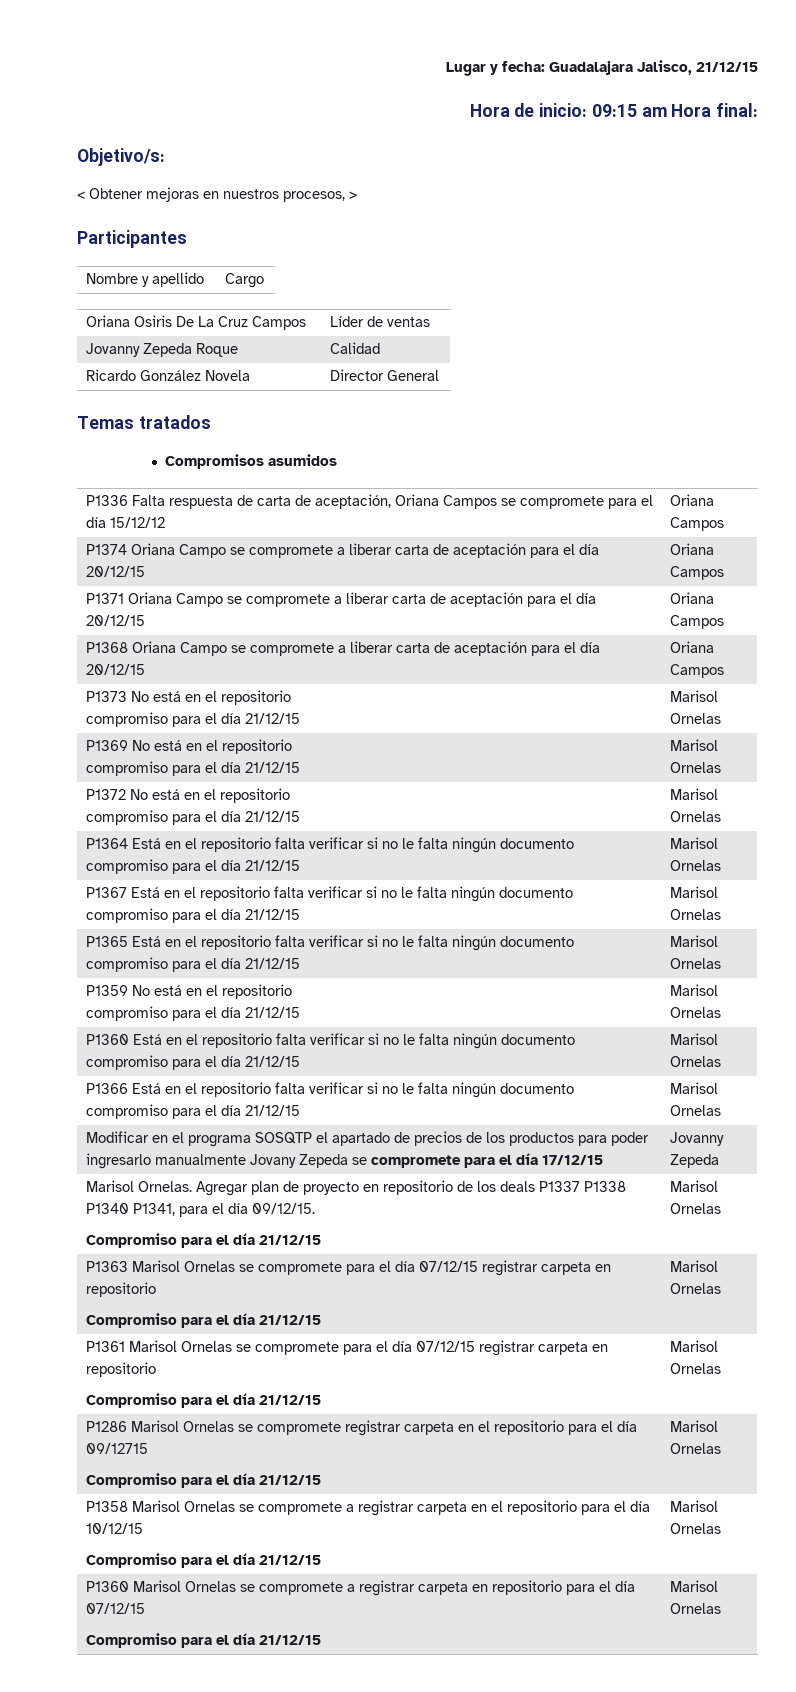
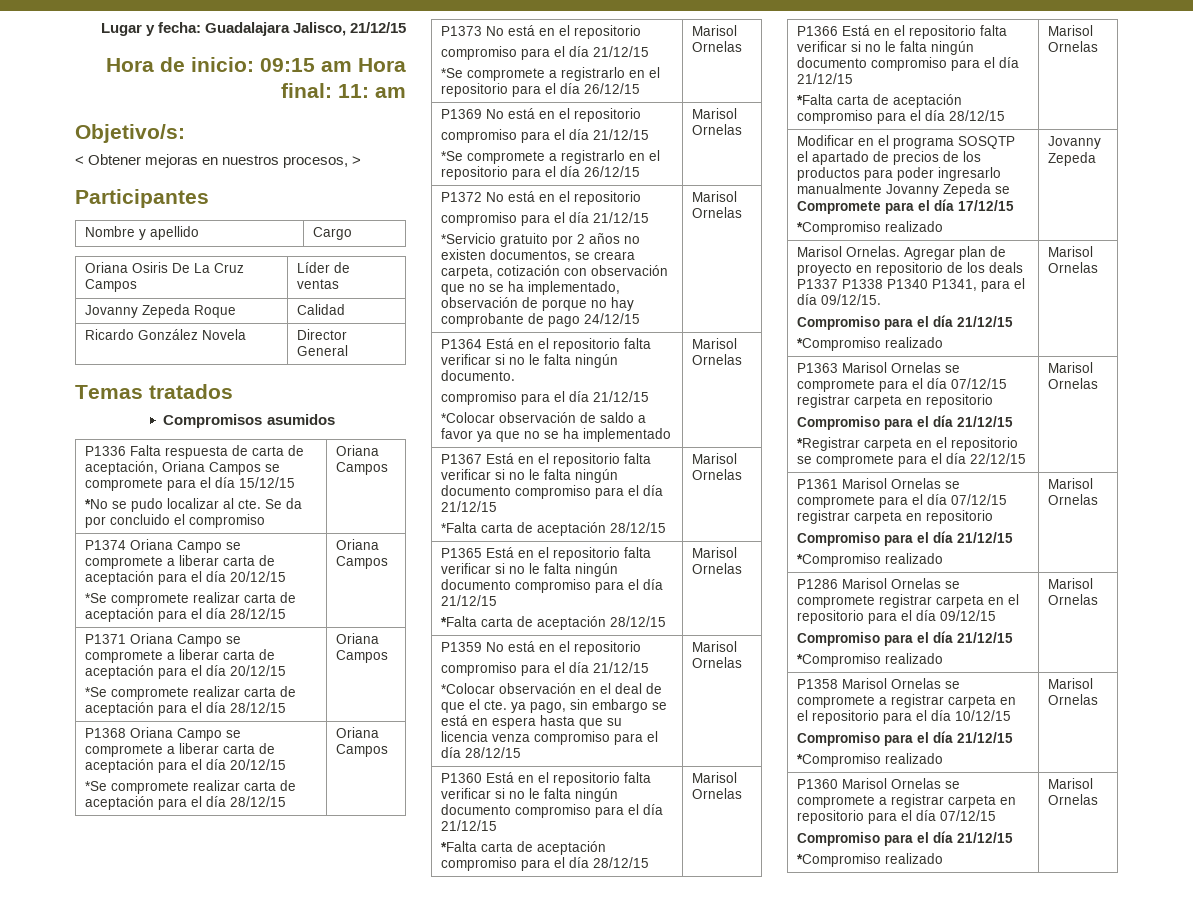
- Hora de inicio: 09:15 am Hora final:
+ Hora de inicio: 09:15 am Hora final: 11: am
- P1336 Falta respuesta de carta de aceptación, Oriana Campos se compromete para el día 15/12/12 | Oriana Campos
+ P1336 Falta respuesta de carta de aceptación, Oriana Campos se compromete para el día 15/12/15
+ *No se pudo localizar al cte. Se da por concluido el compromiso | Oriana Campos
- P1374 Oriana Campo se compromete a liberar carta de aceptación para el día 20/12/15 | Oriana Campos
+ P1374 Oriana Campo se compromete a liberar carta de aceptación para el día 20/12/15
+ *Se compromete realizar carta de aceptación para el día 28/12/15 | Oriana Campos
- P1371 Oriana Campo se compromete a liberar carta de aceptación para el día 20/12/15 | Oriana Campos
+ P1371 Oriana Campo se compromete a liberar carta de aceptación para el día 20/12/15
+ *Se compromete realizar carta de aceptación para el día 28/12/15 | Oriana Campos
- P1368 Oriana Campo se compromete a liberar carta de aceptación para el día 20/12/15 | Oriana Campos
+ P1368 Oriana Campo se compromete a liberar carta de aceptación para el día 20/12/15
+ *Se compromete realizar carta de aceptación para el día 28/12/15 | Oriana Campos
  P1373 No está en el repositorio
- compromiso para el día 21/12/15 | Marisol Ornelas
+ compromiso para el día 21/12/15
+ *Se compromete a registrarlo en el repositorio para el día 26/12/15 | Marisol Ornelas
  P1369 No está en el repositorio
- compromiso para el día 21/12/15 | Marisol Ornelas
+ compromiso para el día 21/12/15
+ *Se compromete a registrarlo en el repositorio para el día 26/12/15 | Marisol Ornelas
+ *Servicio gratuito por 2 años no existen documentos, se creara carpeta, cotización con observación que no se ha implementado, observación de porque no hay comprobante de pago 24/12/15
- P1364 Está en el repositorio falta verificar si no le falta ningún documento compromiso para el día 21/12/15 | Marisol Ornelas
+ P1364 Está en el repositorio falta verificar si no le falta ningún documento.
+ compromiso para el día 21/12/15
+ *Colocar observación de saldo a favor ya que no se ha implementado | Marisol Ornelas
- P1367 Está en el repositorio falta verificar si no le falta ningún documento compromiso para el día 21/12/15 | Marisol Ornelas
+ P1367 Está en el repositorio falta verificar si no le falta ningún documento compromiso para el día 21/12/15
+ *Falta carta de aceptación 28/12/15 | Marisol Ornelas
- P1365 Está en el repositorio falta verificar si no le falta ningún documento compromiso para el día 21/12/15 | Marisol Ornelas
+ P1365 Está en el repositorio falta verificar si no le falta ningún documento compromiso para el día 21/12/15
+ *Falta carta de aceptación 28/12/15 | Marisol Ornelas
  P1359 No está en el repositorio
- compromiso para el día 21/12/15 | Marisol Ornelas
+ compromiso para el día 21/12/15
+ *Colocar observación en el deal de que el cte. ya pago, sin embargo se está en espera hasta que su licencia venza compromiso para el día 28/12/15 | Marisol Ornelas
- P1360 Está en el repositorio falta verificar si no le falta ningún documento compromiso para el día 21/12/15 | Marisol Ornelas
+ P1360 Está en el repositorio falta verificar si no le falta ningún documento compromiso para el día 21/12/15
+ *Falta carta de aceptación compromiso para el día 28/12/15 | Marisol Ornelas
- P1366 Está en el repositorio falta verificar si no le falta ningún documento compromiso para el día 21/12/15 | Marisol Ornelas
+ P1366 Está en el repositorio falta verificar si no le falta ningún documento compromiso para el día 21/12/15
+ *Falta carta de aceptación compromiso para el día 28/12/15 | Marisol Ornelas
- Modificar en el programa SOSQTP el apartado de precios de los productos para poder ingresarlo manualmente Jovany Zepeda se compromete para el día 17/12/15 | Jovanny Zepeda
+ Modificar en el programa SOSQTP el apartado de precios de los productos para poder ingresarlo manualmente Jovanny Zepeda se Compromete para el día 17/12/15
+ *Compromiso realizado | Jovanny Zepeda
  Marisol Ornelas. Agregar plan de proyecto en repositorio de los deals P1337 P1338 P1340 P1341, para el día 09/12/15.
- Compromiso para el día 21/12/15 | Marisol Ornelas
+ Compromiso para el día 21/12/15
+ *Compromiso realizado | Marisol Ornelas
  P1363 Marisol Ornelas se compromete para el día 07/12/15 registrar carpeta en repositorio
- Compromiso para el día 21/12/15 | Marisol Ornelas
+ Compromiso para el día 21/12/15
+ *Registrar carpeta en el repositorio se compromete para el día 22/12/15 | Marisol Ornelas
  P1361 Marisol Ornelas se compromete para el día 07/12/15 registrar carpeta en repositorio
- Compromiso para el día 21/12/15 | Marisol Ornelas
+ Compromiso para el día 21/12/15
+ *Compromiso realizado | Marisol Ornelas
- P1286 Marisol Ornelas se compromete registrar carpeta en el repositorio para el día 09/12715
- Compromiso para el día 21/12/15 | Marisol Ornelas
+ P1286 Marisol Ornelas se compromete registrar carpeta en el repositorio para el día 09/12/15
+ Compromiso para el día 21/12/15
+ *Compromiso realizado | Marisol Ornelas
  P1358 Marisol Ornelas se compromete a registrar carpeta en el repositorio para el día 10/12/15
- Compromiso para el día 21/12/15 | Marisol Ornelas
+ Compromiso para el día 21/12/15
+ *Compromiso realizado | Marisol Ornelas
  P1360 Marisol Ornelas se compromete a registrar carpeta en repositorio para el día 07/12/15
- Compromiso para el día 21/12/15 | Marisol Ornelas
+ Compromiso para el día 21/12/15
+ *Compromiso realizado | Marisol Ornelas

